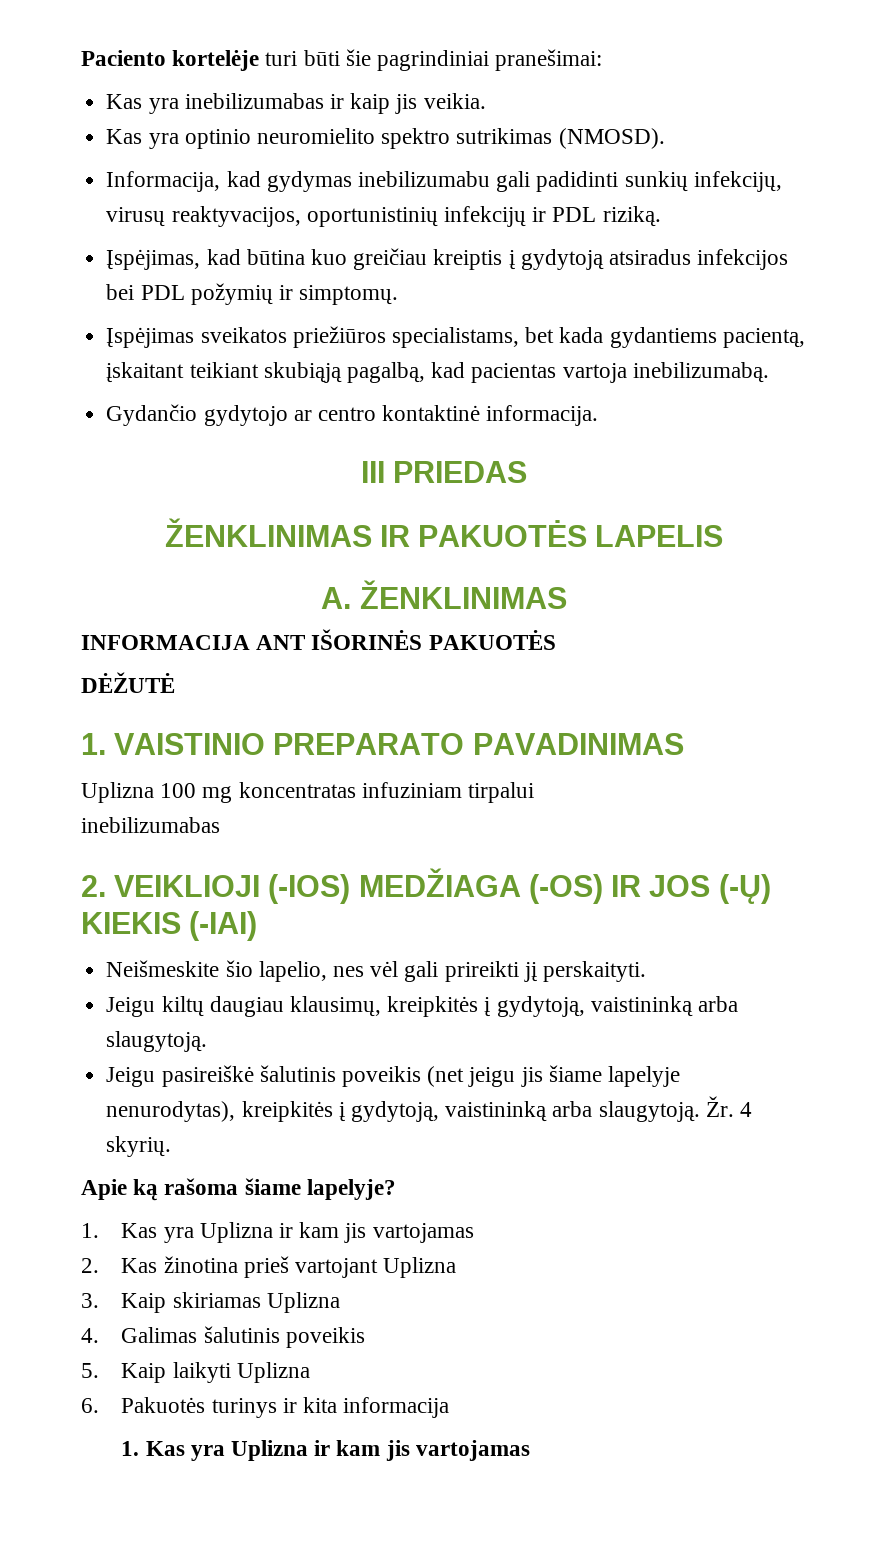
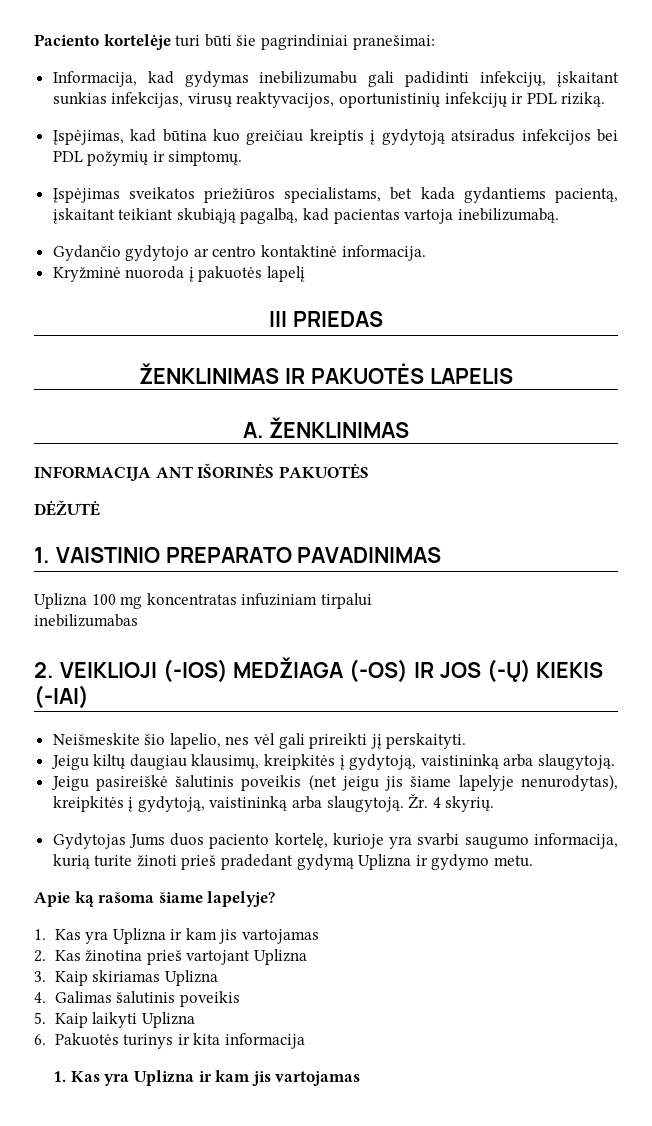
- Kas yra inebilizumabas ir kaip jis veikia.
- Kas yra optinio neuromielito spektro sutrikimas (NMOSD).
- Informacija, kad gydymas inebilizumabu gali padidinti sunkių infekcijų, virusų reaktyvacijos, oportunistinių infekcijų ir PDL riziką.
+ Informacija, kad gydymas inebilizumabu gali padidinti infekcijų, įskaitant sunkias infekcijas, virusų reaktyvacijos, oportunistinių infekcijų ir PDL riziką.
+ Kryžminė nuoroda į pakuotės lapelį
+ Gydytojas Jums duos paciento kortelę, kurioje yra svarbi saugumo informacija, kurią turite žinoti prieš pradedant gydymą Uplizna ir gydymo metu.

